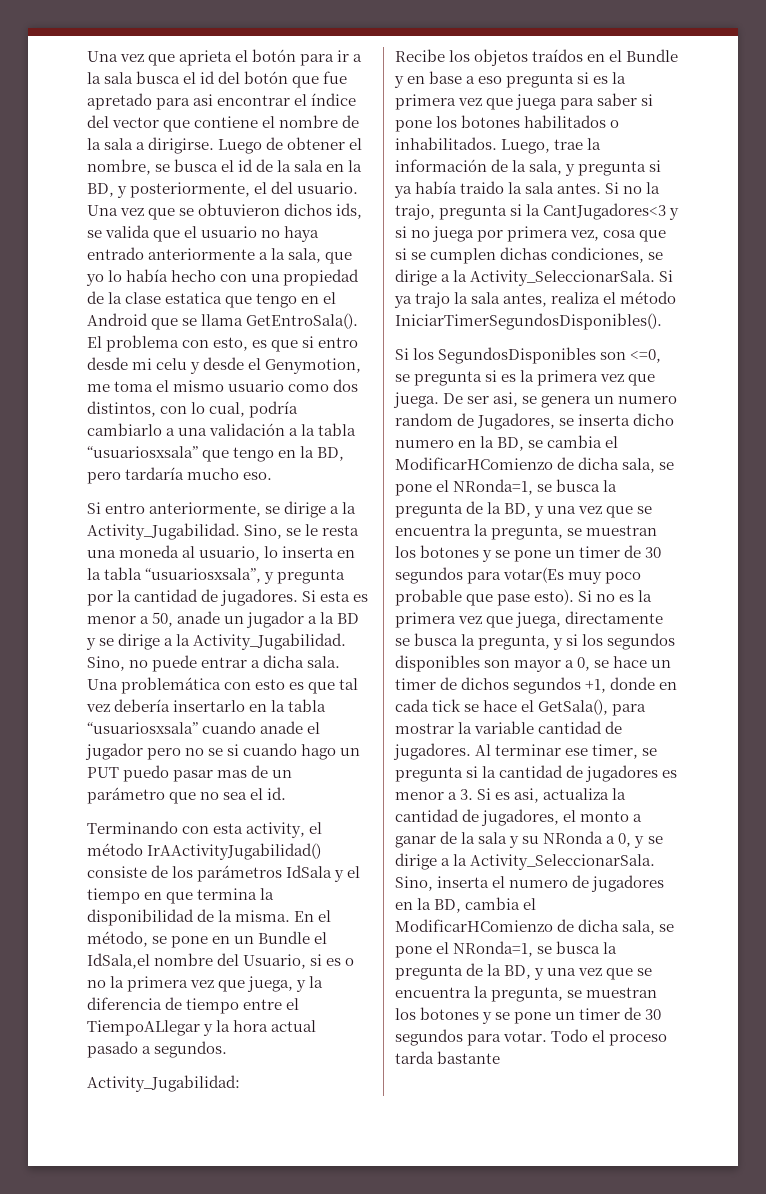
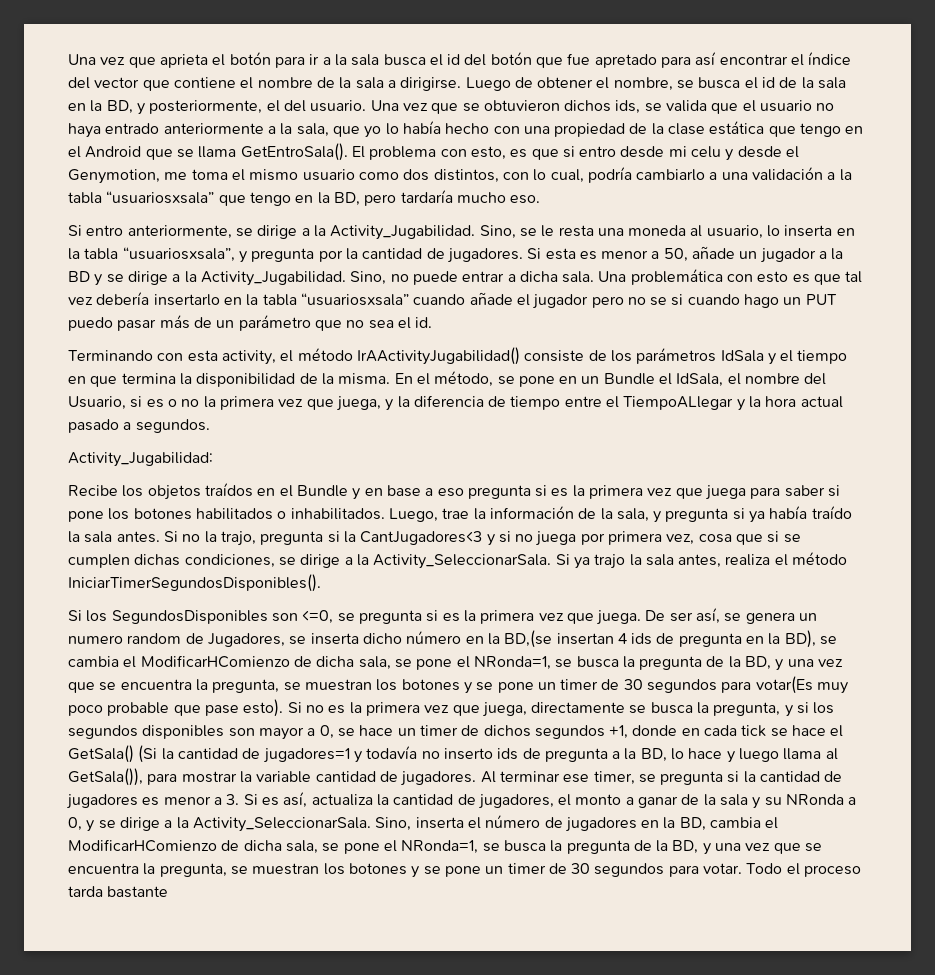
- Una vez que aprieta el botón para ir a la sala busca el id del botón que fue apretado para asi encontrar el índice del vector que contiene el nombre de la sala a dirigirse.
+ Una vez que aprieta el botón para ir a la sala busca el id del botón que fue apretado para así encontrar el índice del vector que contiene el nombre de la sala a dirigirse.
- Una vez que se obtuvieron dichos ids, se valida que el usuario no haya entrado anteriormente a la sala, que yo lo había hecho con una propiedad de la clase estatica que tengo en el Android que se llama GetEntroSala().
+ Una vez que se obtuvieron dichos ids, se valida que el usuario no haya entrado anteriormente a la sala, que yo lo había hecho con una propiedad de la clase estática que tengo en el Android que se llama GetEntroSala().
- Si esta es menor a 50, anade un jugador a la BD y se dirige a la Activity_Jugabilidad.
+ Si esta es menor a 50, añade un jugador a la BD y se dirige a la Activity_Jugabilidad.
- Una problemática con esto es que tal vez debería insertarlo en la tabla “usuariosxsala” cuando anade el jugador pero no se si cuando hago un PUT puedo pasar mas de un parámetro que no sea el id.
+ Una problemática con esto es que tal vez debería insertarlo en la tabla “usuariosxsala” cuando añade el jugador pero no se si cuando hago un PUT puedo pasar más de un parámetro que no sea el id.
- En el método, se pone en un Bundle el IdSala,el nombre del Usuario, si es o no la primera vez que juega, y la diferencia de tiempo entre el TiempoALlegar y la hora actual pasado a segundos.
+ En el método, se pone en un Bundle el IdSala, el nombre del Usuario, si es o no la primera vez que juega, y la diferencia de tiempo entre el TiempoALlegar y la hora actual pasado a segundos.
- Luego, trae la información de la sala, y pregunta si ya había traido la sala antes.
+ Luego, trae la información de la sala, y pregunta si ya había traído la sala antes.
- De ser asi, se genera un numero random de Jugadores, se inserta dicho numero en la BD, se cambia el ModificarHComienzo de dicha sala, se pone el NRonda=1, se busca la pregunta de la BD, y una vez que se encuentra la pregunta, se muestran los botones y se pone un timer de 30 segundos para votar(Es muy poco probable que pase esto).
+ De ser así, se genera un numero random de Jugadores, se inserta dicho número en la BD,(se insertan 4 ids de pregunta en la BD), se cambia el ModificarHComienzo de dicha sala, se pone el NRonda=1, se busca la pregunta de la BD, y una vez que se encuentra la pregunta, se muestran los botones y se pone un timer de 30 segundos para votar(Es muy poco probable que pase esto).
- Si no es la primera vez que juega, directamente se busca la pregunta, y si los segundos disponibles son mayor a 0, se hace un timer de dichos segundos +1, donde en cada tick se hace el GetSala(), para mostrar la variable cantidad de jugadores.
+ Si no es la primera vez que juega, directamente se busca la pregunta, y si los segundos disponibles son mayor a 0, se hace un timer de dichos segundos +1, donde en cada tick se hace el GetSala() (Si la cantidad de jugadores=1 y todavía no inserto ids de pregunta a la BD, lo hace y luego llama al GetSala()), para mostrar la variable cantidad de jugadores.
- Al terminar ese timer, se pregunta si la cantidad de jugadores es menor a 3. Si es asi, actualiza la cantidad de jugadores, el monto a ganar de la sala y su NRonda a 0, y se dirige a la Activity_SeleccionarSala.
+ Al terminar ese timer, se pregunta si la cantidad de jugadores es menor a 3. Si es así, actualiza la cantidad de jugadores, el monto a ganar de la sala y su NRonda a 0, y se dirige a la Activity_SeleccionarSala.
- Sino, inserta el numero de jugadores en la BD, cambia el ModificarHComienzo de dicha sala, se pone el NRonda=1, se busca la pregunta de la BD, y una vez que se encuentra la pregunta, se muestran los botones y se pone un timer de 30 segundos para votar.
+ Sino, inserta el número de jugadores en la BD, cambia el ModificarHComienzo de dicha sala, se pone el NRonda=1, se busca la pregunta de la BD, y una vez que se encuentra la pregunta, se muestran los botones y se pone un timer de 30 segundos para votar.

